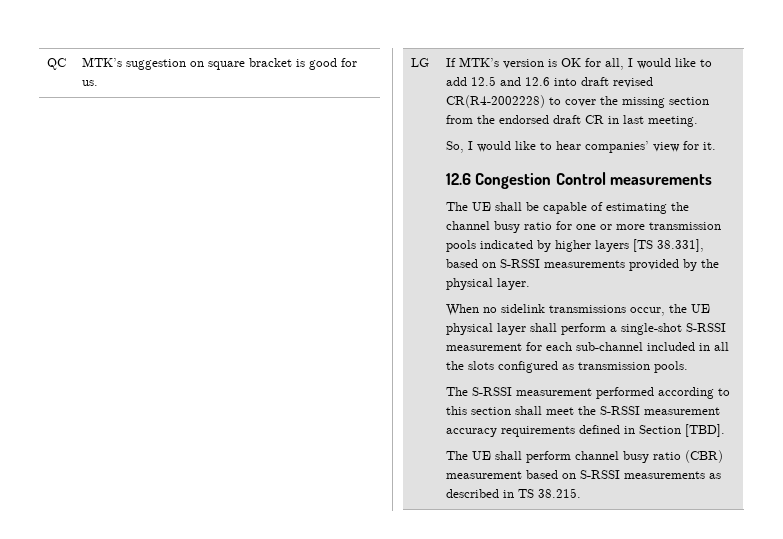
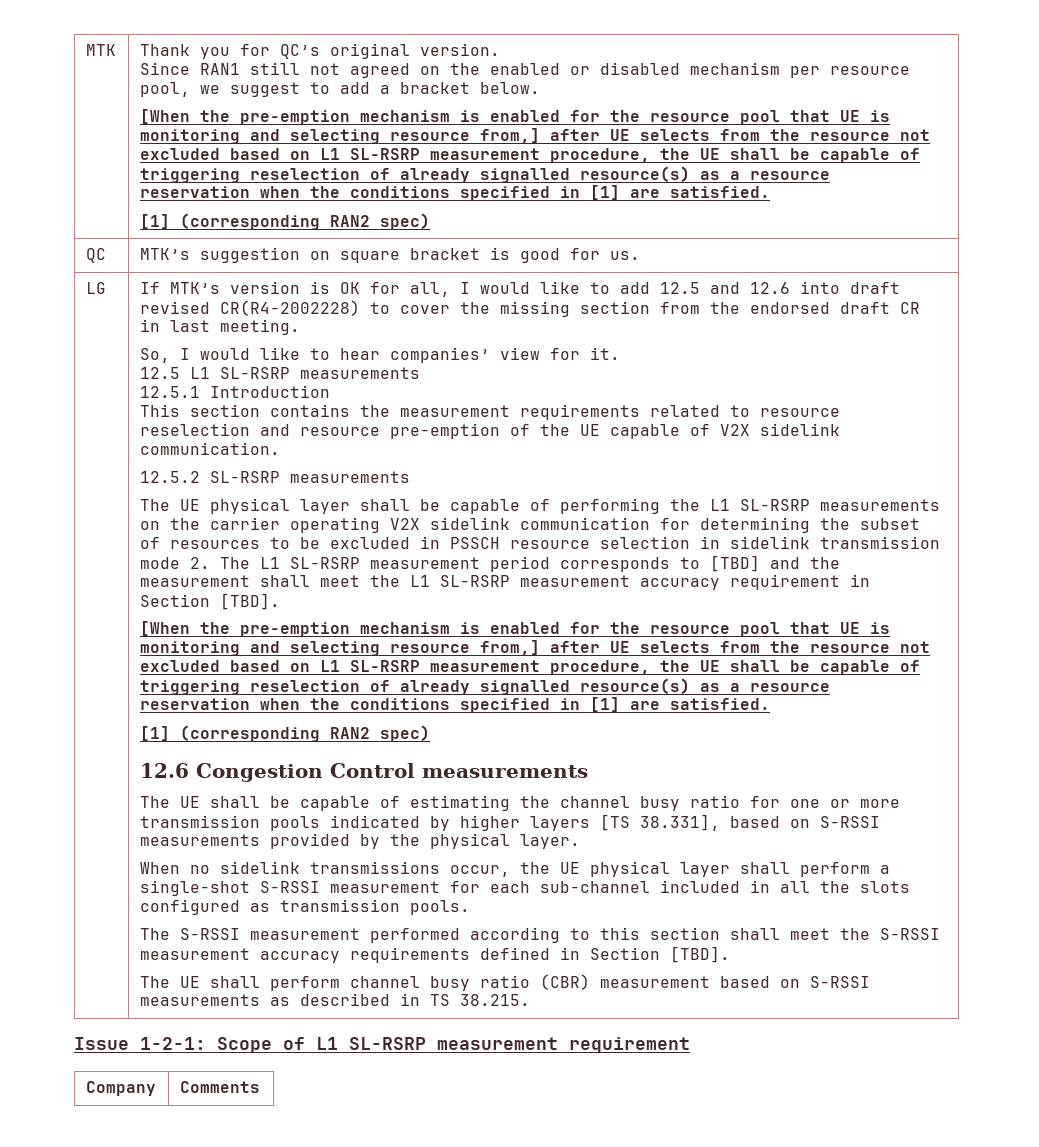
+ MTK | Thank you for QC’s original version.
+ Since RAN1 still not agreed on the enabled or disabled mechanism per resource pool, we suggest to add a bracket below.
+ [When the pre-emption mechanism is enabled for the resource pool that UE is monitoring and selecting resource from,] after UE selects from the resource not excluded based on L1 SL-RSRP measurement procedure, the UE shall be capable of triggering reselection of already signalled resource(s) as a resource reservation when the conditions specified in [1] are satisfied.
+ [1] (corresponding RAN2 spec)
+ 12.5 L1 SL-RSRP measurements
+ 12.5.1 Introduction
+ This section contains the measurement requirements related to resource reselection and resource pre-emption of the UE capable of V2X sidelink communication.
+ 12.5.2 SL-RSRP measurements
+ The UE physical layer shall be capable of performing the L1 SL-RSRP measurements on the carrier operating V2X sidelink communication for determining the subset of resources to be excluded in PSSCH resource selection in sidelink transmission mode 2. The L1 SL-RSRP measurement period corresponds to [TBD] and the measurement shall meet the L1 SL-RSRP measurement accuracy requirement in Section [TBD].
+ [When the pre-emption mechanism is enabled for the resource pool that UE is monitoring and selecting resource from,] after UE selects from the resource not excluded based on L1 SL-RSRP measurement procedure, the UE shall be capable of triggering reselection of already signalled resource(s) as a resource reservation when the conditions specified in [1] are satisfied.
+ [1] (corresponding RAN2 spec)
+ Issue 1-2-1: Scope of L1 SL-RSRP measurement requirement
+ Company | Comments

